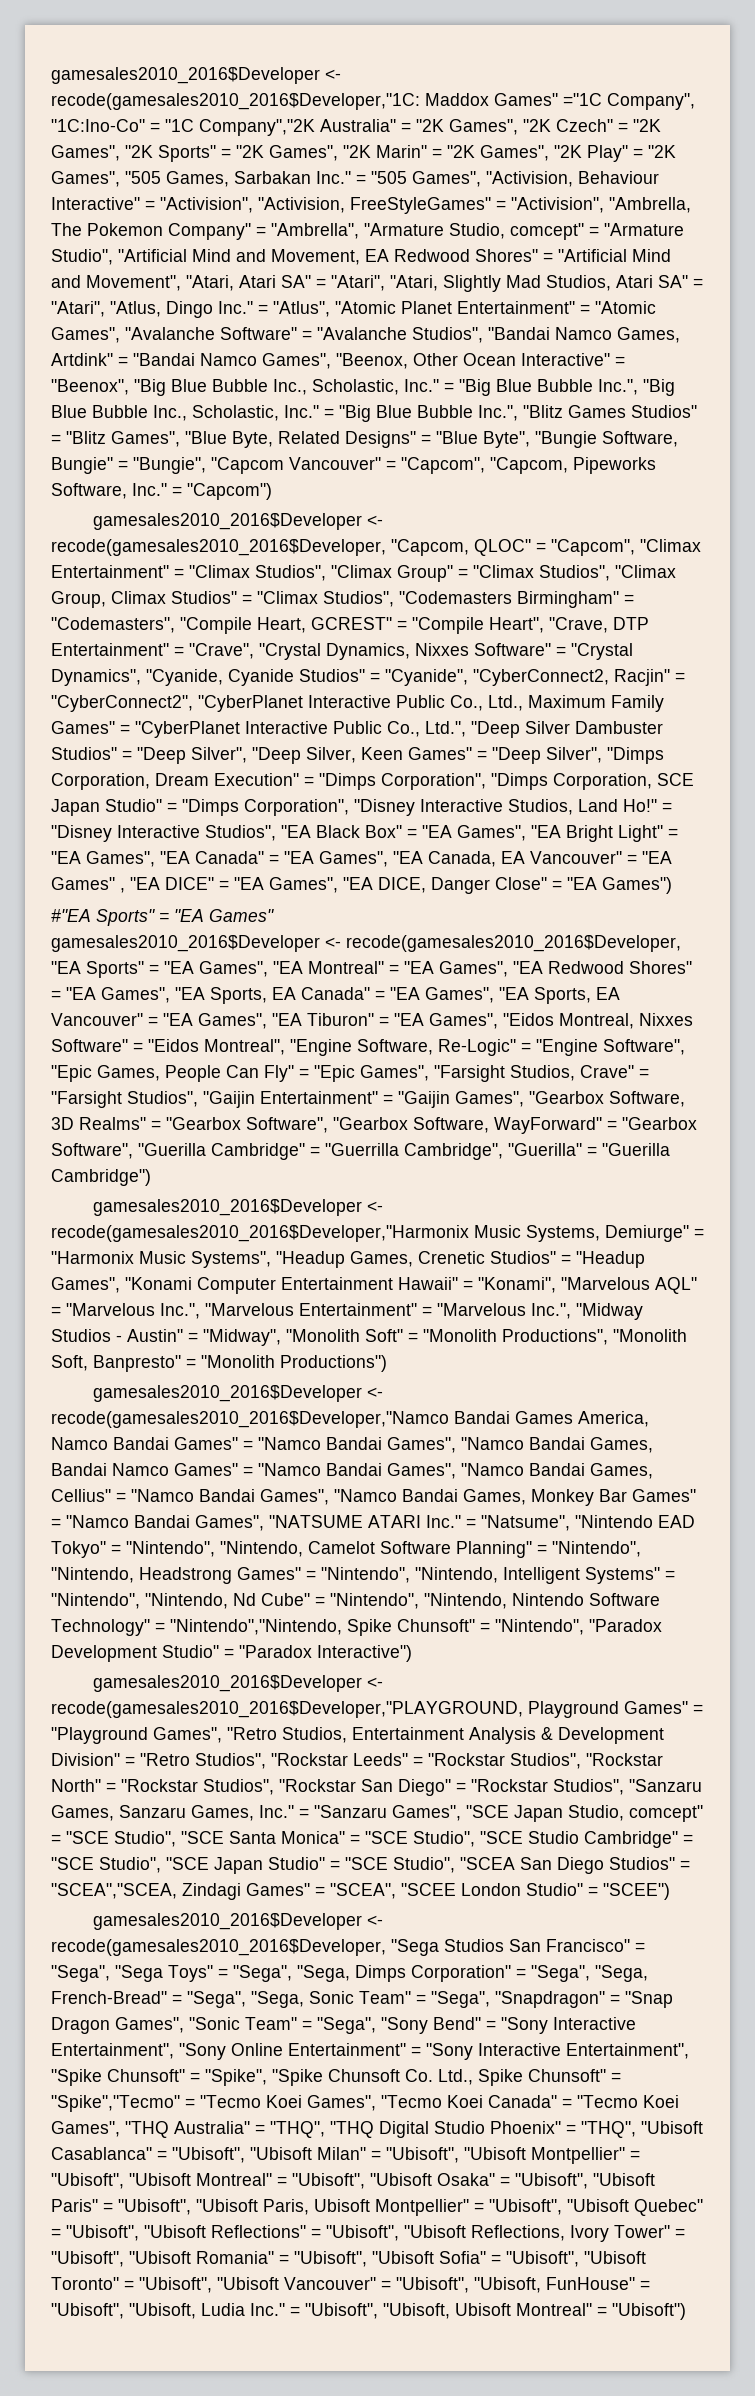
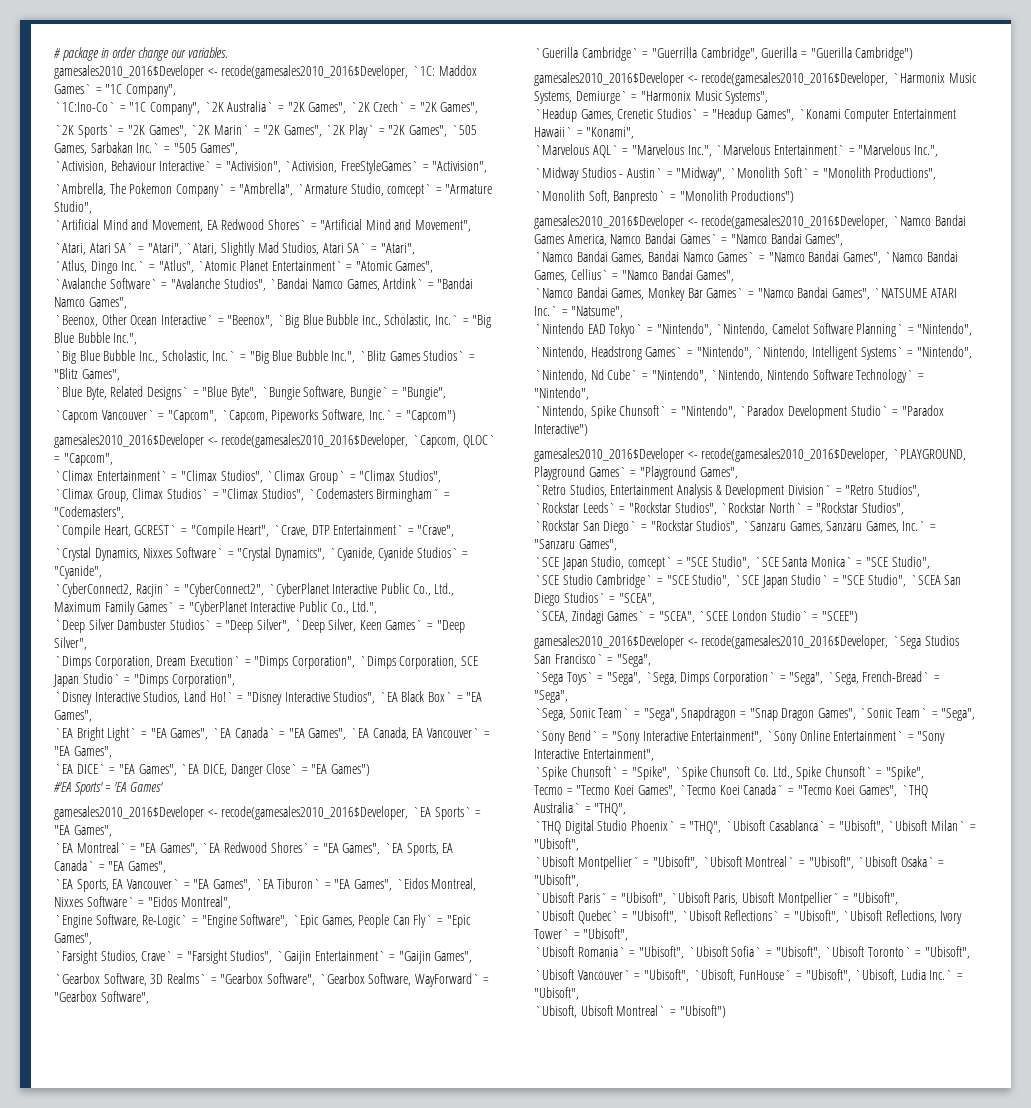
- gamesales2010_2016$Developer <- recode(gamesales2010_2016$Developer,"1C: Maddox Games" ="1C Company", "1C:Ino-Co" = "1C Company","2K Australia" = "2K Games", "2K Czech" = "2K Games", "2K Sports" = "2K Games", "2K Marin" = "2K Games", "2K Play" = "2K Games", "505 Games, Sarbakan Inc." = "505 Games", "Activision, Behaviour Interactive" = "Activision", "Activision, FreeStyleGames" = "Activision", "Ambrella, The Pokemon Company" = "Ambrella", "Armature Studio, comcept" = "Armature Studio", "Artificial Mind and Movement, EA Redwood Shores" = "Artificial Mind and Movement", "Atari, Atari SA" = "Atari", "Atari, Slightly Mad Studios, Atari SA" = "Atari", "Atlus, Dingo Inc." = "Atlus", "Atomic Planet Entertainment" = "Atomic Games", "Avalanche Software" = "Avalanche Studios", "Bandai Namco Games, Artdink" = "Bandai Namco Games", "Beenox, Other Ocean Interactive" = "Beenox", "Big Blue Bubble Inc., Scholastic, Inc." = "Big Blue Bubble Inc.", "Big Blue Bubble Inc., Scholastic, Inc." = "Big Blue Bubble Inc.", "Blitz Games Studios" = "Blitz Games", "Blue Byte, Related Designs" = "Blue Byte", "Bungie Software, Bungie" = "Bungie", "Capcom Vancouver" = "Capcom", "Capcom, Pipeworks Software, Inc." = "Capcom")
+ # package in order change our variables.
+ gamesales2010_2016$Developer <- recode(gamesales2010_2016$Developer, `1C: Maddox Games` = "1C Company",
+ `1C:Ino-Co` = "1C Company", `2K Australia` = "2K Games", `2K Czech` = "2K Games",
+ `2K Sports` = "2K Games", `2K Marin` = "2K Games", `2K Play` = "2K Games", `505 Games, Sarbakan Inc.` = "505 Games",
+ `Activision, Behaviour Interactive` = "Activision", `Activision, FreeStyleGames` = "Activision",
+ `Ambrella, The Pokemon Company` = "Ambrella", `Armature Studio, comcept` = "Armature Studio",
+ `Artificial Mind and Movement, EA Redwood Shores` = "Artificial Mind and Movement",
+ `Atari, Atari SA` = "Atari", `Atari, Slightly Mad Studios, Atari SA` = "Atari",
+ `Atlus, Dingo Inc.` = "Atlus", `Atomic Planet Entertainment` = "Atomic Games",
+ `Avalanche Software` = "Avalanche Studios", `Bandai Namco Games, Artdink` = "Bandai Namco Games",
+ `Beenox, Other Ocean Interactive` = "Beenox", `Big Blue Bubble Inc., Scholastic, Inc.` = "Big Blue Bubble Inc.",
+ `Big Blue Bubble Inc., Scholastic, Inc.` = "Big Blue Bubble Inc.", `Blitz Games Studios` = "Blitz Games",
+ `Blue Byte, Related Designs` = "Blue Byte", `Bungie Software, Bungie` = "Bungie",
+ `Capcom Vancouver` = "Capcom", `Capcom, Pipeworks Software, Inc.` = "Capcom")
- gamesales2010_2016$Developer <- recode(gamesales2010_2016$Developer, "Capcom, QLOC" = "Capcom", "Climax Entertainment" = "Climax Studios", "Climax Group" = "Climax Studios", "Climax Group, Climax Studios" = "Climax Studios", "Codemasters Birmingham" = "Codemasters", "Compile Heart, GCREST" = "Compile Heart", "Crave, DTP Entertainment" = "Crave", "Crystal Dynamics, Nixxes Software" = "Crystal Dynamics", "Cyanide, Cyanide Studios" = "Cyanide", "CyberConnect2, Racjin" = "CyberConnect2", "CyberPlanet Interactive Public Co., Ltd., Maximum Family Games" = "CyberPlanet Interactive Public Co., Ltd.", "Deep Silver Dambuster Studios" = "Deep Silver", "Deep Silver, Keen Games" = "Deep Silver", "Dimps Corporation, Dream Execution" = "Dimps Corporation", "Dimps Corporation, SCE Japan Studio" = "Dimps Corporation", "Disney Interactive Studios, Land Ho!" = "Disney Interactive Studios", "EA Black Box" = "EA Games", "EA Bright Light" = "EA Games", "EA Canada" = "EA Games", "EA Canada, EA Vancouver" = "EA Games" , "EA DICE" = "EA Games", "EA DICE, Danger Close" = "EA Games")
+ gamesales2010_2016$Developer <- recode(gamesales2010_2016$Developer, `Capcom, QLOC` = "Capcom",
+ `Climax Entertainment` = "Climax Studios", `Climax Group` = "Climax Studios",
+ `Climax Group, Climax Studios` = "Climax Studios", `Codemasters Birmingham` = "Codemasters",
+ `Compile Heart, GCREST` = "Compile Heart", `Crave, DTP Entertainment` = "Crave",
+ `Crystal Dynamics, Nixxes Software` = "Crystal Dynamics", `Cyanide, Cyanide Studios` = "Cyanide",
+ `CyberConnect2, Racjin` = "CyberConnect2", `CyberPlanet Interactive Public Co., Ltd., Maximum Family Games` = "CyberPlanet Interactive Public Co., Ltd.",
+ `Deep Silver Dambuster Studios` = "Deep Silver", `Deep Silver, Keen Games` = "Deep Silver",
+ `Dimps Corporation, Dream Execution` = "Dimps Corporation", `Dimps Corporation, SCE Japan Studio` = "Dimps Corporation",
+ `Disney Interactive Studios, Land Ho!` = "Disney Interactive Studios", `EA Black Box` = "EA Games",
+ `EA Bright Light` = "EA Games", `EA Canada` = "EA Games", `EA Canada, EA Vancouver` = "EA Games",
+ `EA DICE` = "EA Games", `EA DICE, Danger Close` = "EA Games")
- #"EA Sports" = "EA Games"
- gamesales2010_2016$Developer <- recode(gamesales2010_2016$Developer, "EA Sports" = "EA Games", "EA Montreal" = "EA Games", "EA Redwood Shores" = "EA Games", "EA Sports, EA Canada" = "EA Games", "EA Sports, EA Vancouver" = "EA Games", "EA Tiburon" = "EA Games", "Eidos Montreal, Nixxes Software" = "Eidos Montreal", "Engine Software, Re-Logic" = "Engine Software", "Epic Games, People Can Fly" = "Epic Games", "Farsight Studios, Crave" = "Farsight Studios", "Gaijin Entertainment" = "Gaijin Games", "Gearbox Software, 3D Realms" = "Gearbox Software", "Gearbox Software, WayForward" = "Gearbox Software", "Guerilla Cambridge" = "Guerrilla Cambridge", "Guerilla" = "Guerilla Cambridge")
+ #'EA Sports' = 'EA Games'
+ gamesales2010_2016$Developer <- recode(gamesales2010_2016$Developer, `EA Sports` = "EA Games",
+ `EA Montreal` = "EA Games", `EA Redwood Shores` = "EA Games", `EA Sports, EA Canada` = "EA Games",
+ `EA Sports, EA Vancouver` = "EA Games", `EA Tiburon` = "EA Games", `Eidos Montreal, Nixxes Software` = "Eidos Montreal",
+ `Engine Software, Re-Logic` = "Engine Software", `Epic Games, People Can Fly` = "Epic Games",
+ `Farsight Studios, Crave` = "Farsight Studios", `Gaijin Entertainment` = "Gaijin Games",
+ `Gearbox Software, 3D Realms` = "Gearbox Software", `Gearbox Software, WayForward` = "Gearbox Software",
+ `Guerilla Cambridge` = "Guerrilla Cambridge", Guerilla = "Guerilla Cambridge")
- gamesales2010_2016$Developer <- recode(gamesales2010_2016$Developer,"Harmonix Music Systems, Demiurge" = "Harmonix Music Systems", "Headup Games, Crenetic Studios" = "Headup Games", "Konami Computer Entertainment Hawaii" = "Konami", "Marvelous AQL" = "Marvelous Inc.", "Marvelous Entertainment" = "Marvelous Inc.", "Midway Studios - Austin" = "Midway", "Monolith Soft" = "Monolith Productions", "Monolith Soft, Banpresto" = "Monolith Productions")
+ gamesales2010_2016$Developer <- recode(gamesales2010_2016$Developer, `Harmonix Music Systems, Demiurge` = "Harmonix Music Systems",
+ `Headup Games, Crenetic Studios` = "Headup Games", `Konami Computer Entertainment Hawaii` = "Konami",
+ `Marvelous AQL` = "Marvelous Inc.", `Marvelous Entertainment` = "Marvelous Inc.",
+ `Midway Studios - Austin` = "Midway", `Monolith Soft` = "Monolith Productions",
+ `Monolith Soft, Banpresto` = "Monolith Productions")
- gamesales2010_2016$Developer <- recode(gamesales2010_2016$Developer,"Namco Bandai Games America, Namco Bandai Games" = "Namco Bandai Games", "Namco Bandai Games, Bandai Namco Games" = "Namco Bandai Games", "Namco Bandai Games, Cellius" = "Namco Bandai Games", "Namco Bandai Games, Monkey Bar Games" = "Namco Bandai Games", "NATSUME ATARI Inc." = "Natsume", "Nintendo EAD Tokyo" = "Nintendo", "Nintendo, Camelot Software Planning" = "Nintendo", "Nintendo, Headstrong Games" = "Nintendo", "Nintendo, Intelligent Systems" = "Nintendo", "Nintendo, Nd Cube" = "Nintendo", "Nintendo, Nintendo Software Technology" = "Nintendo","Nintendo, Spike Chunsoft" = "Nintendo", "Paradox Development Studio" = "Paradox Interactive")
+ gamesales2010_2016$Developer <- recode(gamesales2010_2016$Developer, `Namco Bandai Games America, Namco Bandai Games` = "Namco Bandai Games",
+ `Namco Bandai Games, Bandai Namco Games` = "Namco Bandai Games", `Namco Bandai Games, Cellius` = "Namco Bandai Games",
+ `Namco Bandai Games, Monkey Bar Games` = "Namco Bandai Games", `NATSUME ATARI Inc.` = "Natsume",
+ `Nintendo EAD Tokyo` = "Nintendo", `Nintendo, Camelot Software Planning` = "Nintendo",
+ `Nintendo, Headstrong Games` = "Nintendo", `Nintendo, Intelligent Systems` = "Nintendo",
+ `Nintendo, Nd Cube` = "Nintendo", `Nintendo, Nintendo Software Technology` = "Nintendo",
+ `Nintendo, Spike Chunsoft` = "Nintendo", `Paradox Development Studio` = "Paradox Interactive")
- gamesales2010_2016$Developer <- recode(gamesales2010_2016$Developer,"PLAYGROUND, Playground Games" = "Playground Games", "Retro Studios, Entertainment Analysis & Development Division" = "Retro Studios", "Rockstar Leeds" = "Rockstar Studios", "Rockstar North" = "Rockstar Studios", "Rockstar San Diego" = "Rockstar Studios", "Sanzaru Games, Sanzaru Games, Inc." = "Sanzaru Games", "SCE Japan Studio, comcept" = "SCE Studio", "SCE Santa Monica" = "SCE Studio", "SCE Studio Cambridge" = "SCE Studio", "SCE Japan Studio" = "SCE Studio", "SCEA San Diego Studios" = "SCEA","SCEA, Zindagi Games" = "SCEA", "SCEE London Studio" = "SCEE")
+ gamesales2010_2016$Developer <- recode(gamesales2010_2016$Developer, `PLAYGROUND, Playground Games` = "Playground Games",
+ `Retro Studios, Entertainment Analysis & Development Division` = "Retro Studios",
+ `Rockstar Leeds` = "Rockstar Studios", `Rockstar North` = "Rockstar Studios",
+ `Rockstar San Diego` = "Rockstar Studios", `Sanzaru Games, Sanzaru Games, Inc.` = "Sanzaru Games",
+ `SCE Japan Studio, comcept` = "SCE Studio", `SCE Santa Monica` = "SCE Studio",
+ `SCE Studio Cambridge` = "SCE Studio", `SCE Japan Studio` = "SCE Studio", `SCEA San Diego Studios` = "SCEA",
+ `SCEA, Zindagi Games` = "SCEA", `SCEE London Studio` = "SCEE")
- gamesales2010_2016$Developer <- recode(gamesales2010_2016$Developer, "Sega Studios San Francisco" = "Sega", "Sega Toys" = "Sega", "Sega, Dimps Corporation" = "Sega", "Sega, French-Bread" = "Sega", "Sega, Sonic Team" = "Sega", "Snapdragon" = "Snap Dragon Games", "Sonic Team" = "Sega", "Sony Bend" = "Sony Interactive Entertainment", "Sony Online Entertainment" = "Sony Interactive Entertainment", "Spike Chunsoft" = "Spike", "Spike Chunsoft Co. Ltd., Spike Chunsoft" = "Spike","Tecmo" = "Tecmo Koei Games", "Tecmo Koei Canada" = "Tecmo Koei Games", "THQ Australia" = "THQ", "THQ Digital Studio Phoenix" = "THQ", "Ubisoft Casablanca" = "Ubisoft", "Ubisoft Milan" = "Ubisoft", "Ubisoft Montpellier" = "Ubisoft", "Ubisoft Montreal" = "Ubisoft", "Ubisoft Osaka" = "Ubisoft", "Ubisoft Paris" = "Ubisoft", "Ubisoft Paris, Ubisoft Montpellier" = "Ubisoft", "Ubisoft Quebec" = "Ubisoft", "Ubisoft Reflections" = "Ubisoft", "Ubisoft Reflections, Ivory Tower" = "Ubisoft", "Ubisoft Romania" = "Ubisoft", "Ubisoft Sofia" = "Ubisoft", "Ubisoft Toronto" = "Ubisoft", "Ubisoft Vancouver" = "Ubisoft", "Ubisoft, FunHouse" = "Ubisoft", "Ubisoft, Ludia Inc." = "Ubisoft", "Ubisoft, Ubisoft Montreal" = "Ubisoft")
+ gamesales2010_2016$Developer <- recode(gamesales2010_2016$Developer, `Sega Studios San Francisco` = "Sega",
+ `Sega Toys` = "Sega", `Sega, Dimps Corporation` = "Sega", `Sega, French-Bread` = "Sega",
+ `Sega, Sonic Team` = "Sega", Snapdragon = "Snap Dragon Games", `Sonic Team` = "Sega",
+ `Sony Bend` = "Sony Interactive Entertainment", `Sony Online Entertainment` = "Sony Interactive Entertainment",
+ `Spike Chunsoft` = "Spike", `Spike Chunsoft Co. Ltd., Spike Chunsoft` = "Spike",
+ Tecmo = "Tecmo Koei Games", `Tecmo Koei Canada` = "Tecmo Koei Games", `THQ Australia` = "THQ",
+ `THQ Digital Studio Phoenix` = "THQ", `Ubisoft Casablanca` = "Ubisoft", `Ubisoft Milan` = "Ubisoft",
+ `Ubisoft Montpellier` = "Ubisoft", `Ubisoft Montreal` = "Ubisoft", `Ubisoft Osaka` = "Ubisoft",
+ `Ubisoft Paris` = "Ubisoft", `Ubisoft Paris, Ubisoft Montpellier` = "Ubisoft",
+ `Ubisoft Quebec` = "Ubisoft", `Ubisoft Reflections` = "Ubisoft", `Ubisoft Reflections, Ivory Tower` = "Ubisoft",
+ `Ubisoft Romania` = "Ubisoft", `Ubisoft Sofia` = "Ubisoft", `Ubisoft Toronto` = "Ubisoft",
+ `Ubisoft Vancouver` = "Ubisoft", `Ubisoft, FunHouse` = "Ubisoft", `Ubisoft, Ludia Inc.` = "Ubisoft",
+ `Ubisoft, Ubisoft Montreal` = "Ubisoft")

